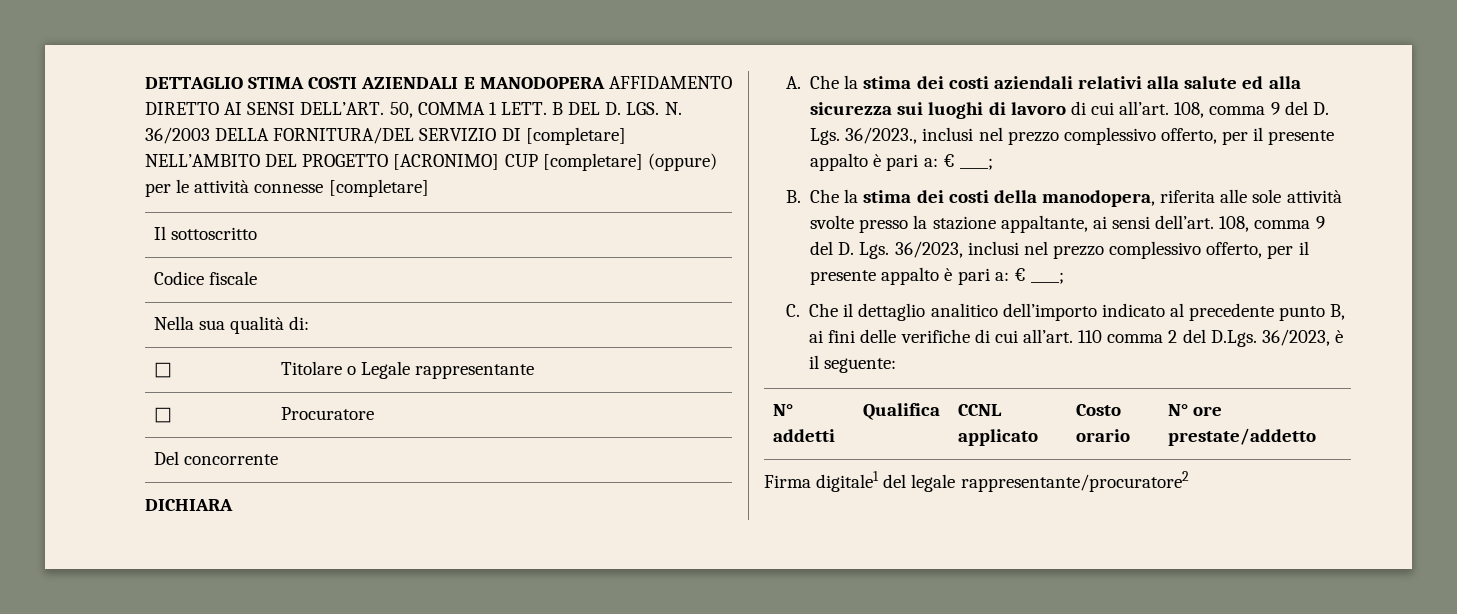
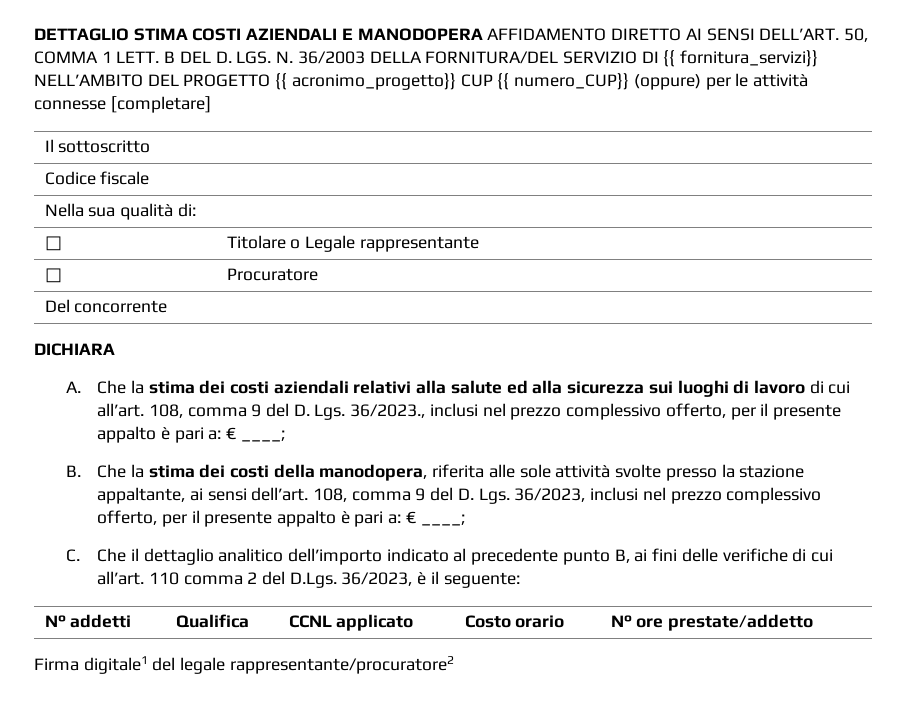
- B DEL D. LGS. N. 36/2003 DELLA FORNITURA/DEL SERVIZIO DI [completare] NELL’AMBITO DEL PROGETTO [ACRONIMO] CUP [completare] (oppure) per le attività connesse [completare]
+ B DEL D. LGS. N. 36/2003 DELLA FORNITURA/DEL SERVIZIO DI {{ fornitura_servizi}} NELL’AMBITO DEL PROGETTO {{ acronimo_progetto}} CUP {{ numero_CUP}} (oppure) per le attività connesse [completare]

